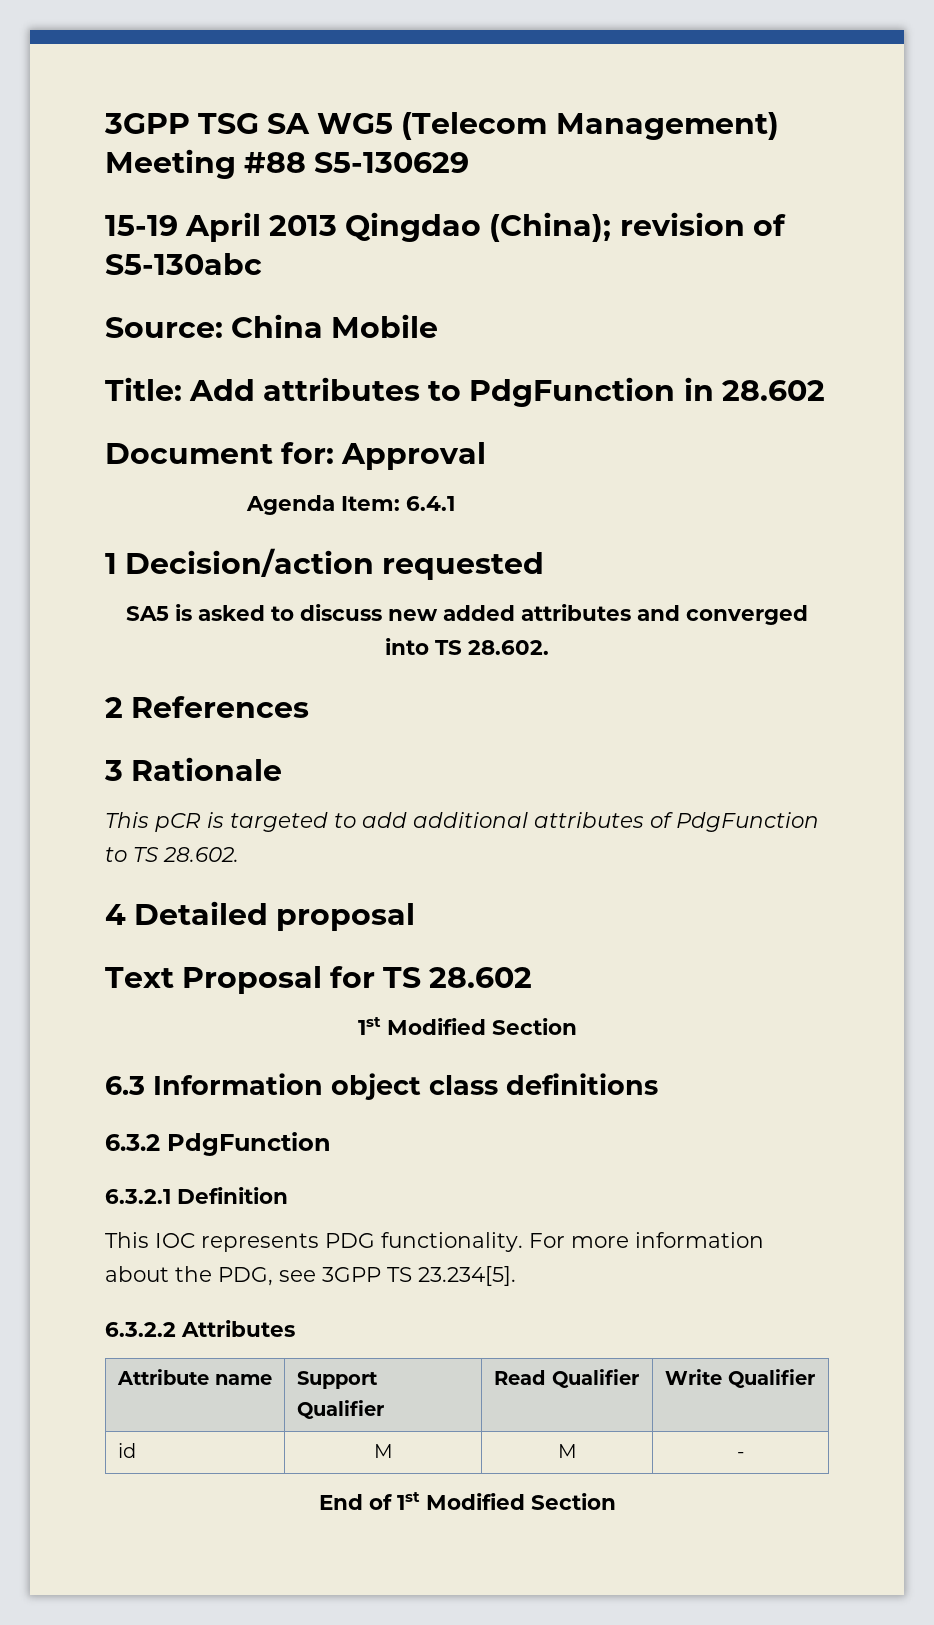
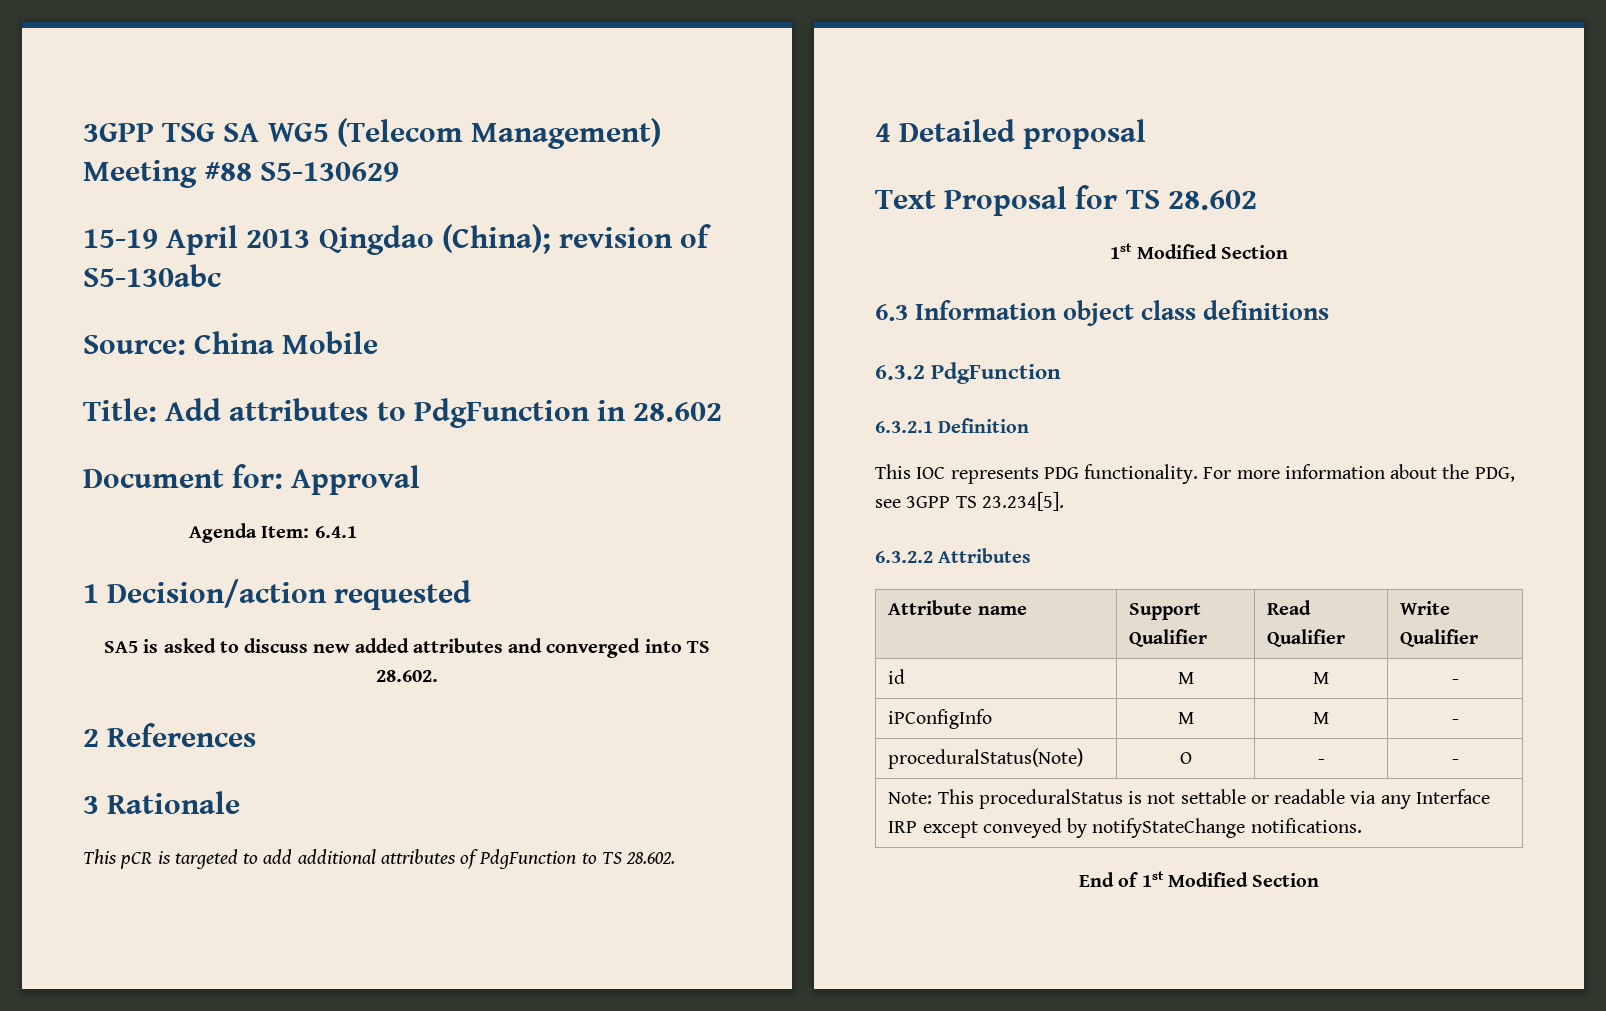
+ iPConfigInfo | M | M | -
+ proceduralStatus(Note) | O | - | -
+ Note: This proceduralStatus is not settable or readable via any Interface IRP except conveyed by notifyStateChange notifications.

